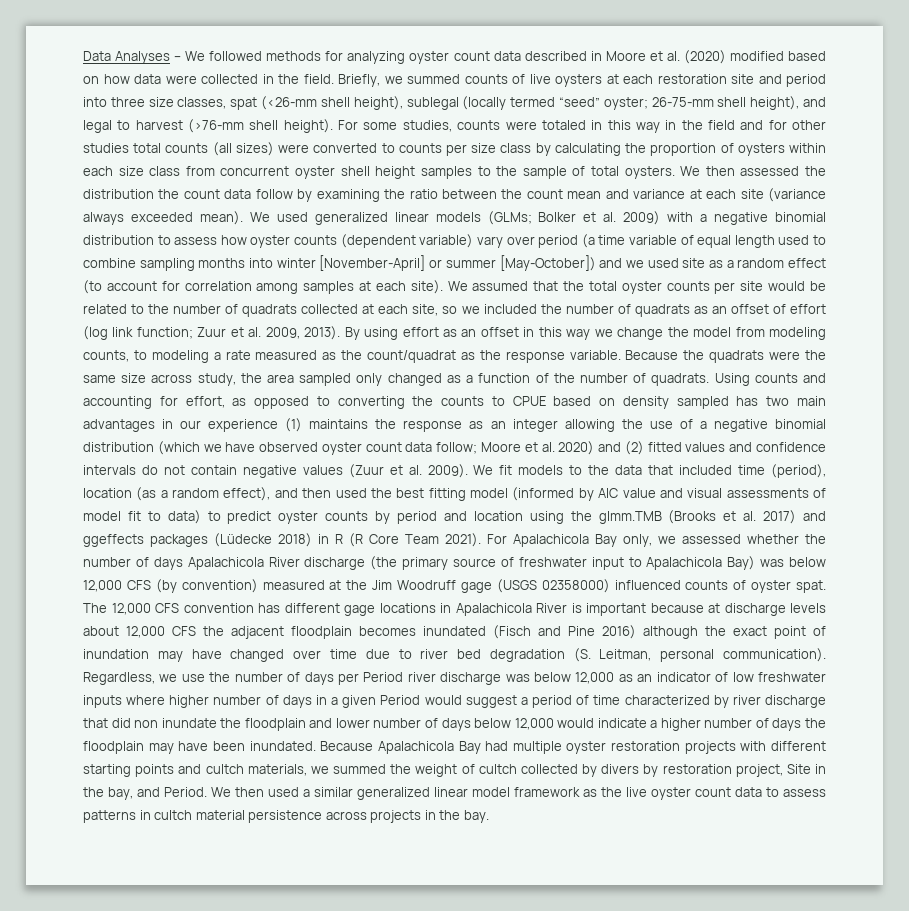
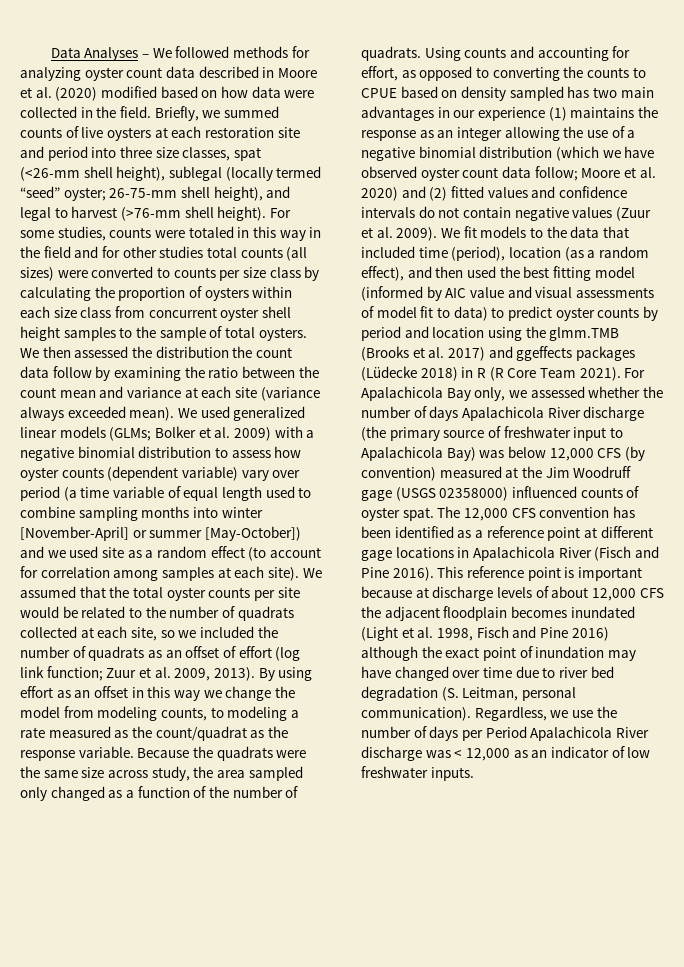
- The 12,000 CFS convention has different gage locations in Apalachicola River is important because at discharge levels about 12,000 CFS the adjacent floodplain becomes inundated (Fisch and Pine 2016) although the exact point of inundation may have changed over time due to river bed degradation (S. Leitman, personal communication).
+ The 12,000 CFS convention has been identified as a reference point at different gage locations in Apalachicola River (Fisch and Pine 2016). This reference point is important because at discharge levels of about 12,000 CFS the adjacent floodplain becomes inundated (Light et al. 1998, Fisch and Pine 2016) although the exact point of inundation may have changed over time due to river bed degradation (S. Leitman, personal communication).
- Regardless, we use the number of days per Period river discharge was below 12,000 as an indicator of low freshwater inputs where higher number of days in a given Period would suggest a period of time characterized by river discharge that did non inundate the floodplain and lower number of days below 12,000 would indicate a higher number of days the floodplain may have been inundated. Because Apalachicola Bay had multiple oyster restoration projects with different starting points and cultch materials, we summed the weight of cultch collected by divers by restoration project, Site in the bay, and Period. We then used a similar generalized linear model framework as the live oyster count data to assess patterns in cultch material persistence across projects in the bay.
+ Regardless, we use the number of days per Period Apalachicola River discharge was < 12,000 as an indicator of low freshwater inputs.

